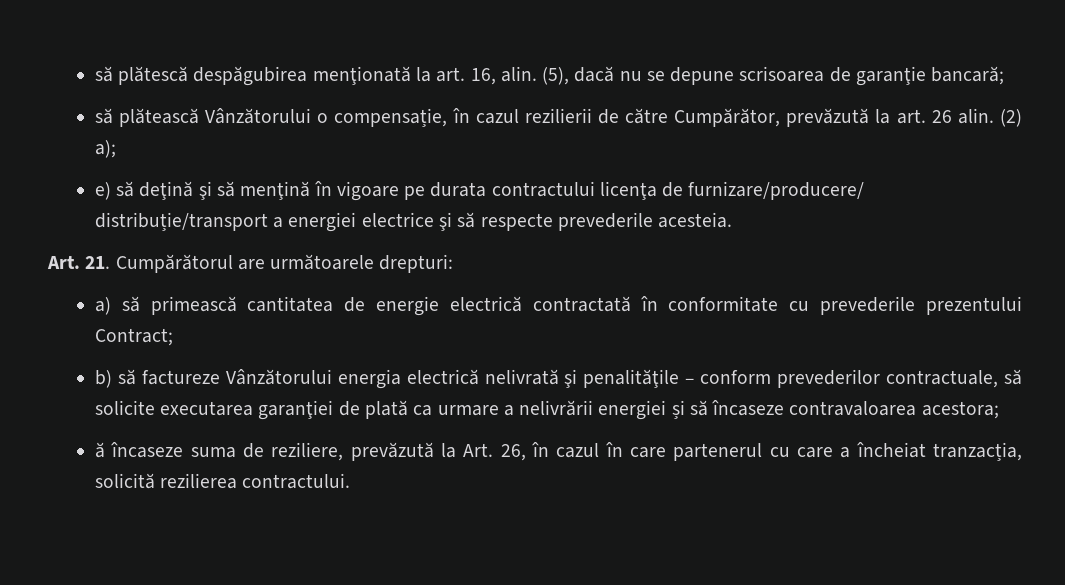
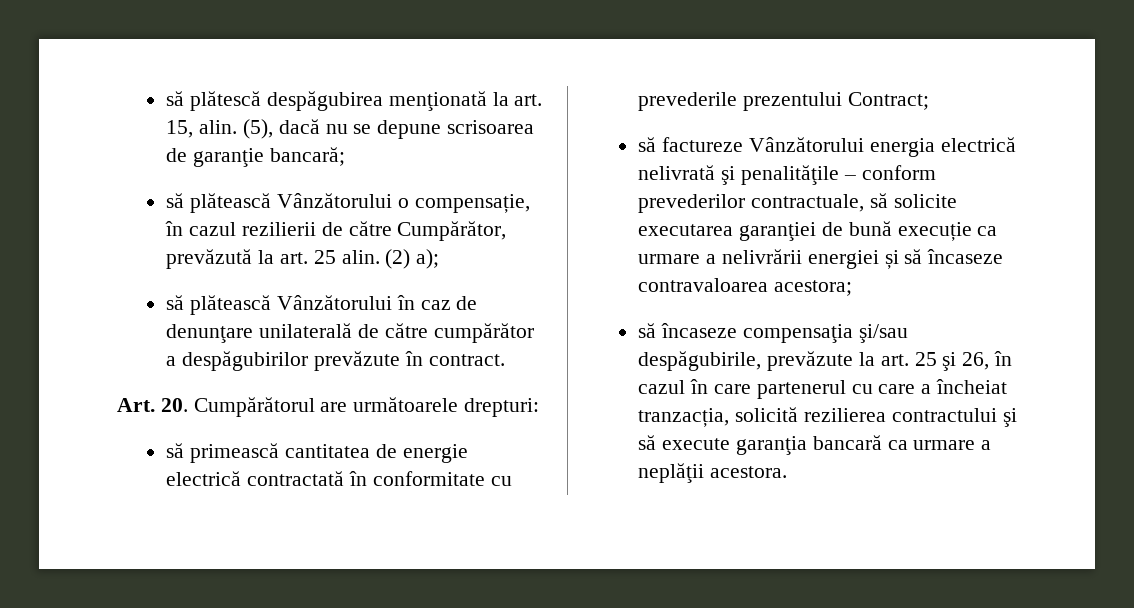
- să plătescă despăgubirea menţionată la art. 16, alin.
+ să plătescă despăgubirea menţionată la art. 15, alin.
- să plătească Vânzătorului o compensație, în cazul rezilierii de către Cumpărător, prevăzută la art. 26 alin.
+ să plătească Vânzătorului o compensație, în cazul rezilierii de către Cumpărător, prevăzută la art. 25 alin.
- e) să deţină şi să menţină în vigoare pe durata contractului licenţa de furnizare/producere/ distribuție/transport a energiei electrice şi să respecte prevederile acesteia.
- Art. 21. Cumpărătorul are următoarele drepturi:
+ să plătească Vânzătorului în caz de denunţare unilaterală de către cumpărător a despăgubirilor prevăzute în contract.
+ Art. 20. Cumpărătorul are următoarele drepturi:
- a) să primească cantitatea de energie electrică contractată în conformitate cu prevederile prezentului Contract;
+ să primească cantitatea de energie electrică contractată în conformitate cu prevederile prezentului Contract;
- b) să factureze Vânzătorului energia electrică nelivrată şi penalităţile – conform prevederilor contractuale, să solicite executarea garanţiei de plată ca urmare a nelivrării energiei și să încaseze contravaloarea acestora;
+ să factureze Vânzătorului energia electrică nelivrată şi penalităţile – conform prevederilor contractuale, să solicite executarea garanţiei de bună execuție ca urmare a nelivrării energiei și să încaseze contravaloarea acestora;
- ă încaseze suma de reziliere, prevăzută la Art. 26, în cazul în care partenerul cu care a încheiat tranzacția, solicită rezilierea contractului.
+ să încaseze compensaţia şi/sau despăgubirile, prevăzute la art. 25 şi 26, în cazul în care partenerul cu care a încheiat tranzacția, solicită rezilierea contractului şi să execute garanţia bancară ca urmare a neplăţii acestora.

